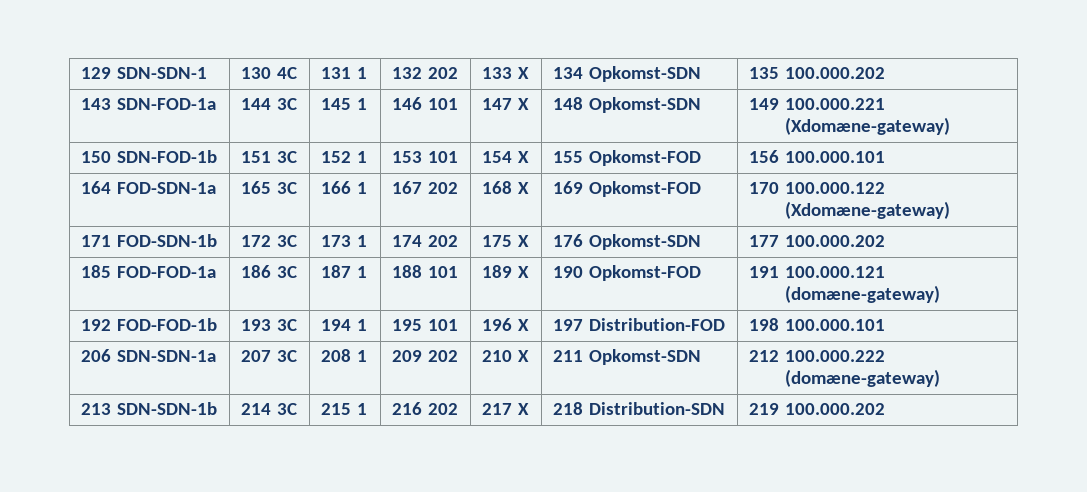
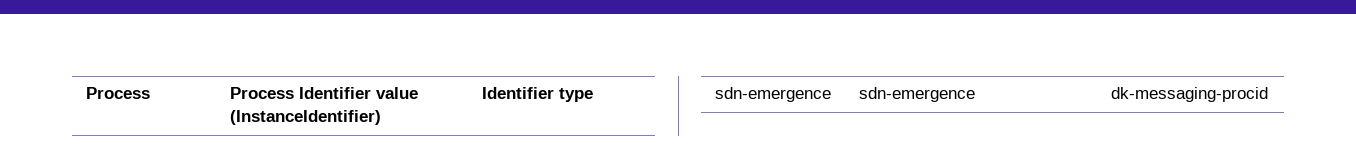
- 129 SDN-SDN-1 | 130 4C | 131 1 | 132 202 | 133 X | 134 Opkomst-SDN | 135 100.000.202
- 143 SDN-FOD-1a | 144 3C | 145 1 | 146 101 | 147 X | 148 Opkomst-SDN | 149 100.000.221 (Xdomæne-gateway)
- 150 SDN-FOD-1b | 151 3C | 152 1 | 153 101 | 154 X | 155 Opkomst-FOD | 156 100.000.101
- 164 FOD-SDN-1a | 165 3C | 166 1 | 167 202 | 168 X | 169 Opkomst-FOD | 170 100.000.122 (Xdomæne-gateway)
- 171 FOD-SDN-1b | 172 3C | 173 1 | 174 202 | 175 X | 176 Opkomst-SDN | 177 100.000.202
- 185 FOD-FOD-1a | 186 3C | 187 1 | 188 101 | 189 X | 190 Opkomst-FOD | 191 100.000.121 (domæne-gateway)
- 192 FOD-FOD-1b | 193 3C | 194 1 | 195 101 | 196 X | 197 Distribution-FOD | 198 100.000.101
- 206 SDN-SDN-1a | 207 3C | 208 1 | 209 202 | 210 X | 211 Opkomst-SDN | 212 100.000.222 (domæne-gateway)
- 213 SDN-SDN-1b | 214 3C | 215 1 | 216 202 | 217 X | 218 Distribution-SDN | 219 100.000.202
+ Process | Process Identifier value (InstanceIdentifier) | Identifier type
+ sdn-emergence | sdn-emergence | dk-messaging-procid

